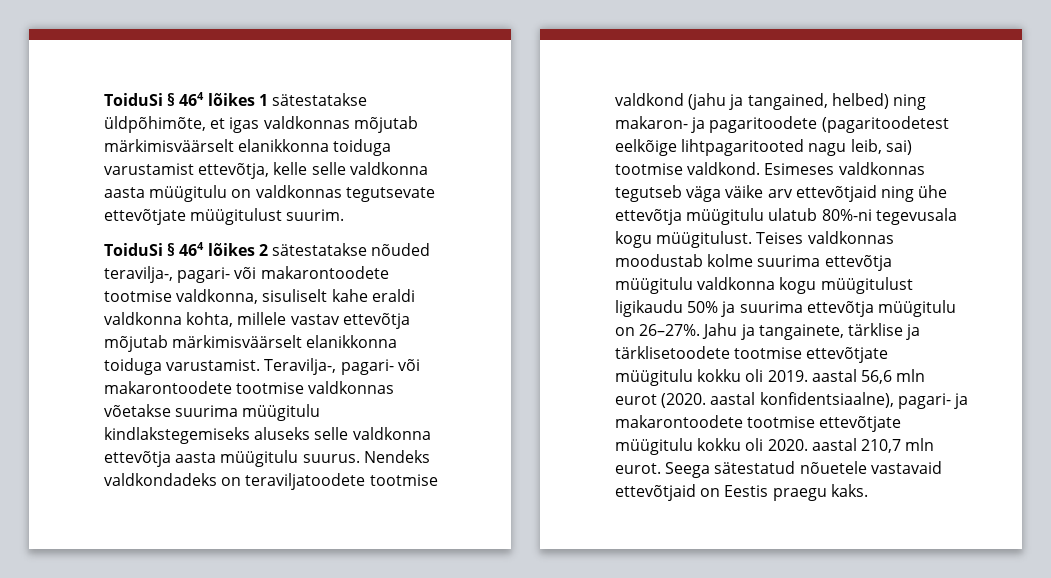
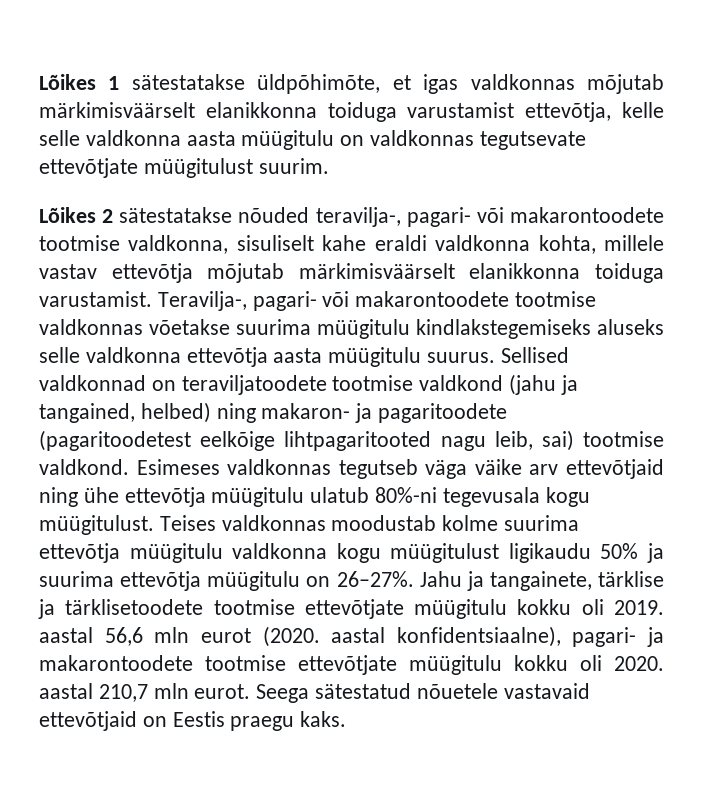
- ToiduSi § 464 lõikes 1 sätestatakse üldpõhimõte, et igas valdkonnas mõjutab märkimisväärselt elanikkonna toiduga varustamist ettevõtja, kelle selle valdkonna aasta müügitulu on valdkonnas tegutsevate ettevõtjate müügitulust suurim.
+ Lõikes 1 sätestatakse üldpõhimõte, et igas valdkonnas mõjutab märkimisväärselt elanikkonna toiduga varustamist ettevõtja, kelle selle valdkonna aasta müügitulu on valdkonnas tegutsevate ettevõtjate müügitulust suurim.
- ToiduSi § 464 lõikes 2 sätestatakse nõuded teravilja-, pagari- või makarontoodete tootmise valdkonna, sisuliselt kahe eraldi valdkonna kohta, millele vastav ettevõtja mõjutab märkimisväärselt elanikkonna toiduga varustamist.
+ Lõikes 2 sätestatakse nõuded teravilja-, pagari- või makarontoodete tootmise valdkonna, sisuliselt kahe eraldi valdkonna kohta, millele vastav ettevõtja mõjutab märkimisväärselt elanikkonna toiduga varustamist.
- Nendeks valdkondadeks on teraviljatoodete tootmise valdkond (jahu ja tangained, helbed) ning makaron- ja pagaritoodete (pagaritoodetest eelkõige lihtpagaritooted nagu leib, sai) tootmise valdkond.
+ Sellised valdkonnad on teraviljatoodete tootmise valdkond (jahu ja tangained, helbed) ning makaron- ja pagaritoodete (pagaritoodetest eelkõige lihtpagaritooted nagu leib, sai) tootmise valdkond.

